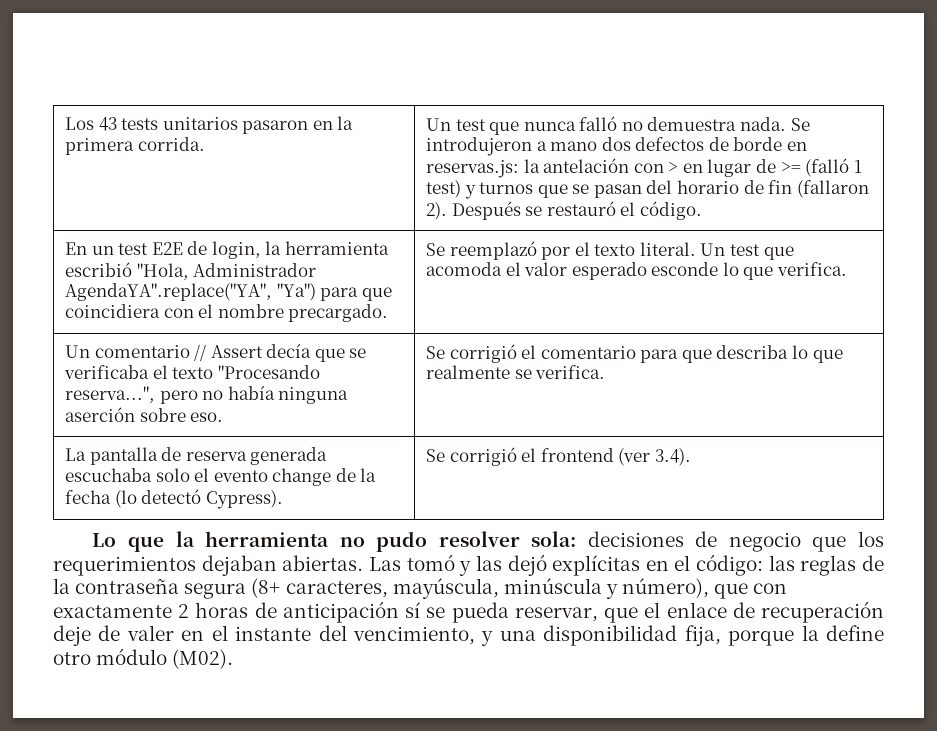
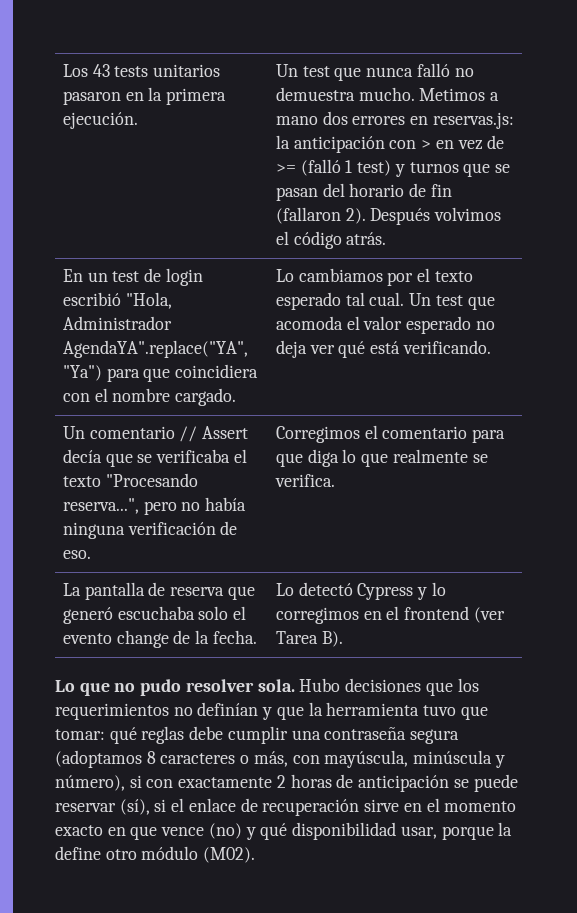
- Los 43 tests unitarios pasaron en la primera corrida.
+ Los 43 tests unitarios pasaron en la primera ejecución.
- Un test que nunca falló no demuestra nada. Se introdujeron a mano dos defectos de borde en reservas.js: la antelación con > en lugar de >= (falló 1 test) y turnos que se pasan del horario de fin (fallaron 2).
+ Un test que nunca falló no demuestra mucho. Metimos a mano dos errores en reservas.js: la anticipación con > en vez de >= (falló 1 test) y turnos que se pasan del horario de fin (fallaron 2).
- Después se restauró el código.
+ Después volvimos el código atrás.
- En un test E2E de login, la herramienta escribió "Hola, Administrador AgendaYA".replace("YA", "Ya") para que coincidiera con el nombre precargado. | Se reemplazó por el texto literal. Un test que acomoda el valor esperado esconde lo que verifica.
+ En un test de login escribió "Hola, Administrador AgendaYA".replace("YA", "Ya") para que coincidiera con el nombre cargado. | Lo cambiamos por el texto esperado tal cual. Un test que acomoda el valor esperado no deja ver qué está verificando.
- Un comentario // Assert decía que se verificaba el texto "Procesando reserva...", pero no había ninguna aserción sobre eso. | Se corrigió el comentario para que describa lo que realmente se verifica.
+ Un comentario // Assert decía que se verificaba el texto "Procesando reserva...", pero no había ninguna verificación de eso. | Corregimos el comentario para que diga lo que realmente se verifica.
- La pantalla de reserva generada escuchaba solo el evento change de la fecha (lo detectó Cypress). | Se corrigió el frontend (ver 3.4).
+ La pantalla de reserva que generó escuchaba solo el evento change de la fecha. | Lo detectó Cypress y lo corregimos en el frontend (ver Tarea B).
- Lo que la herramienta no pudo resolver sola: decisiones de negocio que los requerimientos dejaban abiertas. Las tomó y las dejó explícitas en el código: las reglas de la contraseña segura (8+ caracteres, mayúscula, minúscula y número), que con exactamente 2 horas de anticipación sí se pueda reservar, que el enlace de recuperación deje de valer en el instante del vencimiento, y una disponibilidad fija, porque la define otro módulo (M02).
+ Lo que no pudo resolver sola. Hubo decisiones que los requerimientos no definían y que la herramienta tuvo que tomar: qué reglas debe cumplir una contraseña segura (adoptamos 8 caracteres o más, con mayúscula, minúscula y número), si con exactamente 2 horas de anticipación se puede reservar (sí), si el enlace de recuperación sirve en el momento exacto en que vence (no) y qué disponibilidad usar, porque la define otro módulo (M02).

